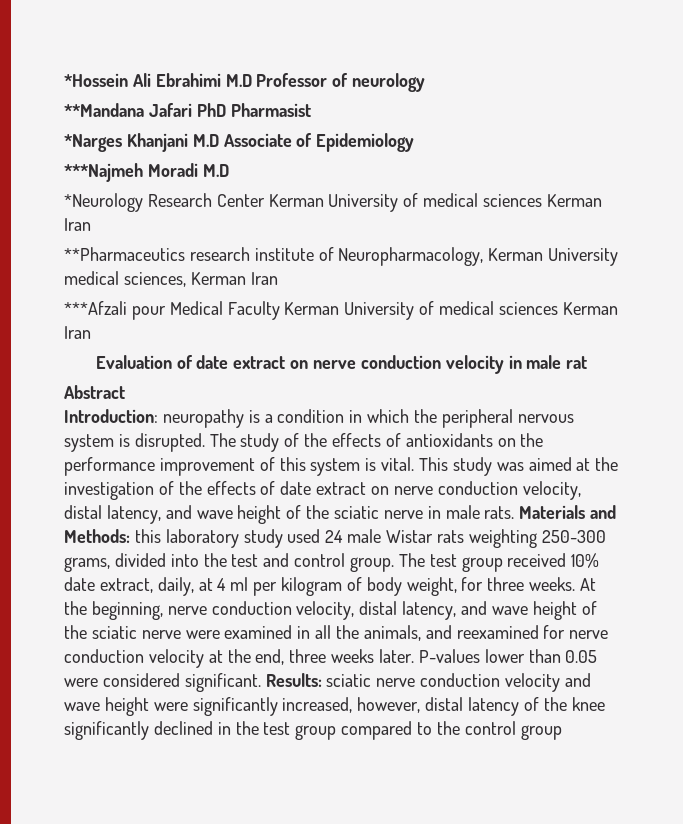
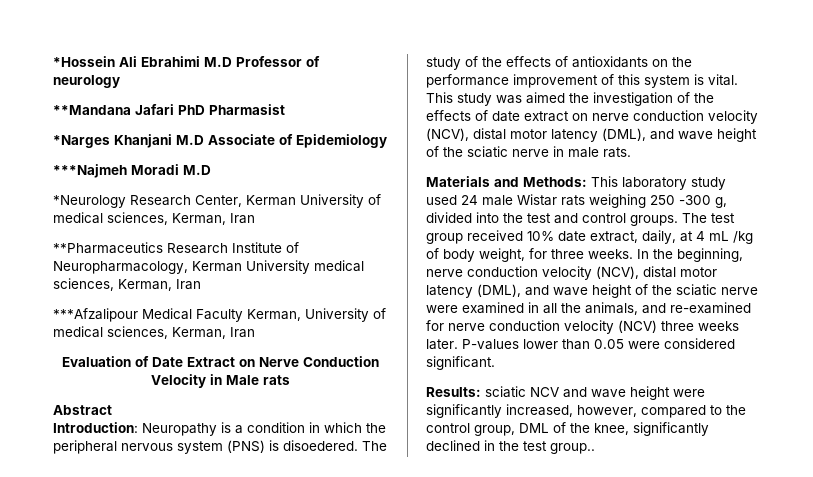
- *Neurology Research Center Kerman University of medical sciences Kerman Iran
+ *Neurology Research Center, Kerman University of medical sciences, Kerman, Iran
- **Pharmaceutics research institute of Neuropharmacology, Kerman University medical sciences, Kerman Iran
- ***Afzali pour Medical Faculty Kerman University of medical sciences Kerman Iran
+ **Pharmaceutics Research Institute of Neuropharmacology, Kerman University medical sciences, Kerman, Iran
+ ***Afzalipour Medical Faculty Kerman, University of medical sciences, Kerman, Iran
- Evaluation of date extract on nerve conduction velocity in male rat
+ Evaluation of Date Extract on Nerve Conduction Velocity in Male rats
- Introduction: neuropathy is a condition in which the peripheral nervous system is disrupted.
+ Introduction: Neuropathy is a condition in which the peripheral nervous system (PNS) is disoedered.
- This study was aimed at the investigation of the effects of date extract on nerve conduction velocity, distal latency, and wave height of the sciatic nerve in male rats. Materials and Methods: this laboratory study used 24 male Wistar rats weighting 250-300 grams, divided into the test and control group.
+ This study was aimed the investigation of the effects of date extract on nerve conduction velocity (NCV), distal motor latency (DML), and wave height of the sciatic nerve in male rats.
+ Materials and Methods: This laboratory study used 24 male Wistar rats weighing 250 -300 g, divided into the test and control groups.
- The test group received 10% date extract, daily, at 4 ml per kilogram of body weight, for three weeks.
+ The test group received 10% date extract, daily, at 4 mL /kg of body weight, for three weeks.
- At the beginning, nerve conduction velocity, distal latency, and wave height of the sciatic nerve were examined in all the animals, and reexamined for nerve conduction velocity at the end, three weeks later.
+ In the beginning, nerve conduction velocity (NCV), distal motor latency (DML), and wave height of the sciatic nerve were examined in all the animals, and re-examined for nerve conduction velocity (NCV) three weeks later.
- P-values lower than 0.05 were considered significant. Results: sciatic nerve conduction velocity and wave height were significantly increased, however, distal latency of the knee significantly declined in the test group compared to the control group
+ P-values lower than 0.05 were considered significant.
+ Results: sciatic NCV and wave height were significantly increased, however, compared to the control group, DML of the knee, significantly declined in the test group..

